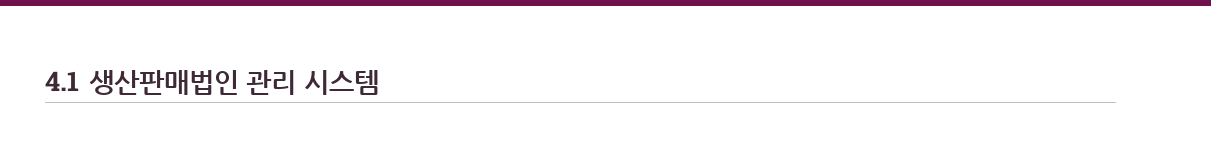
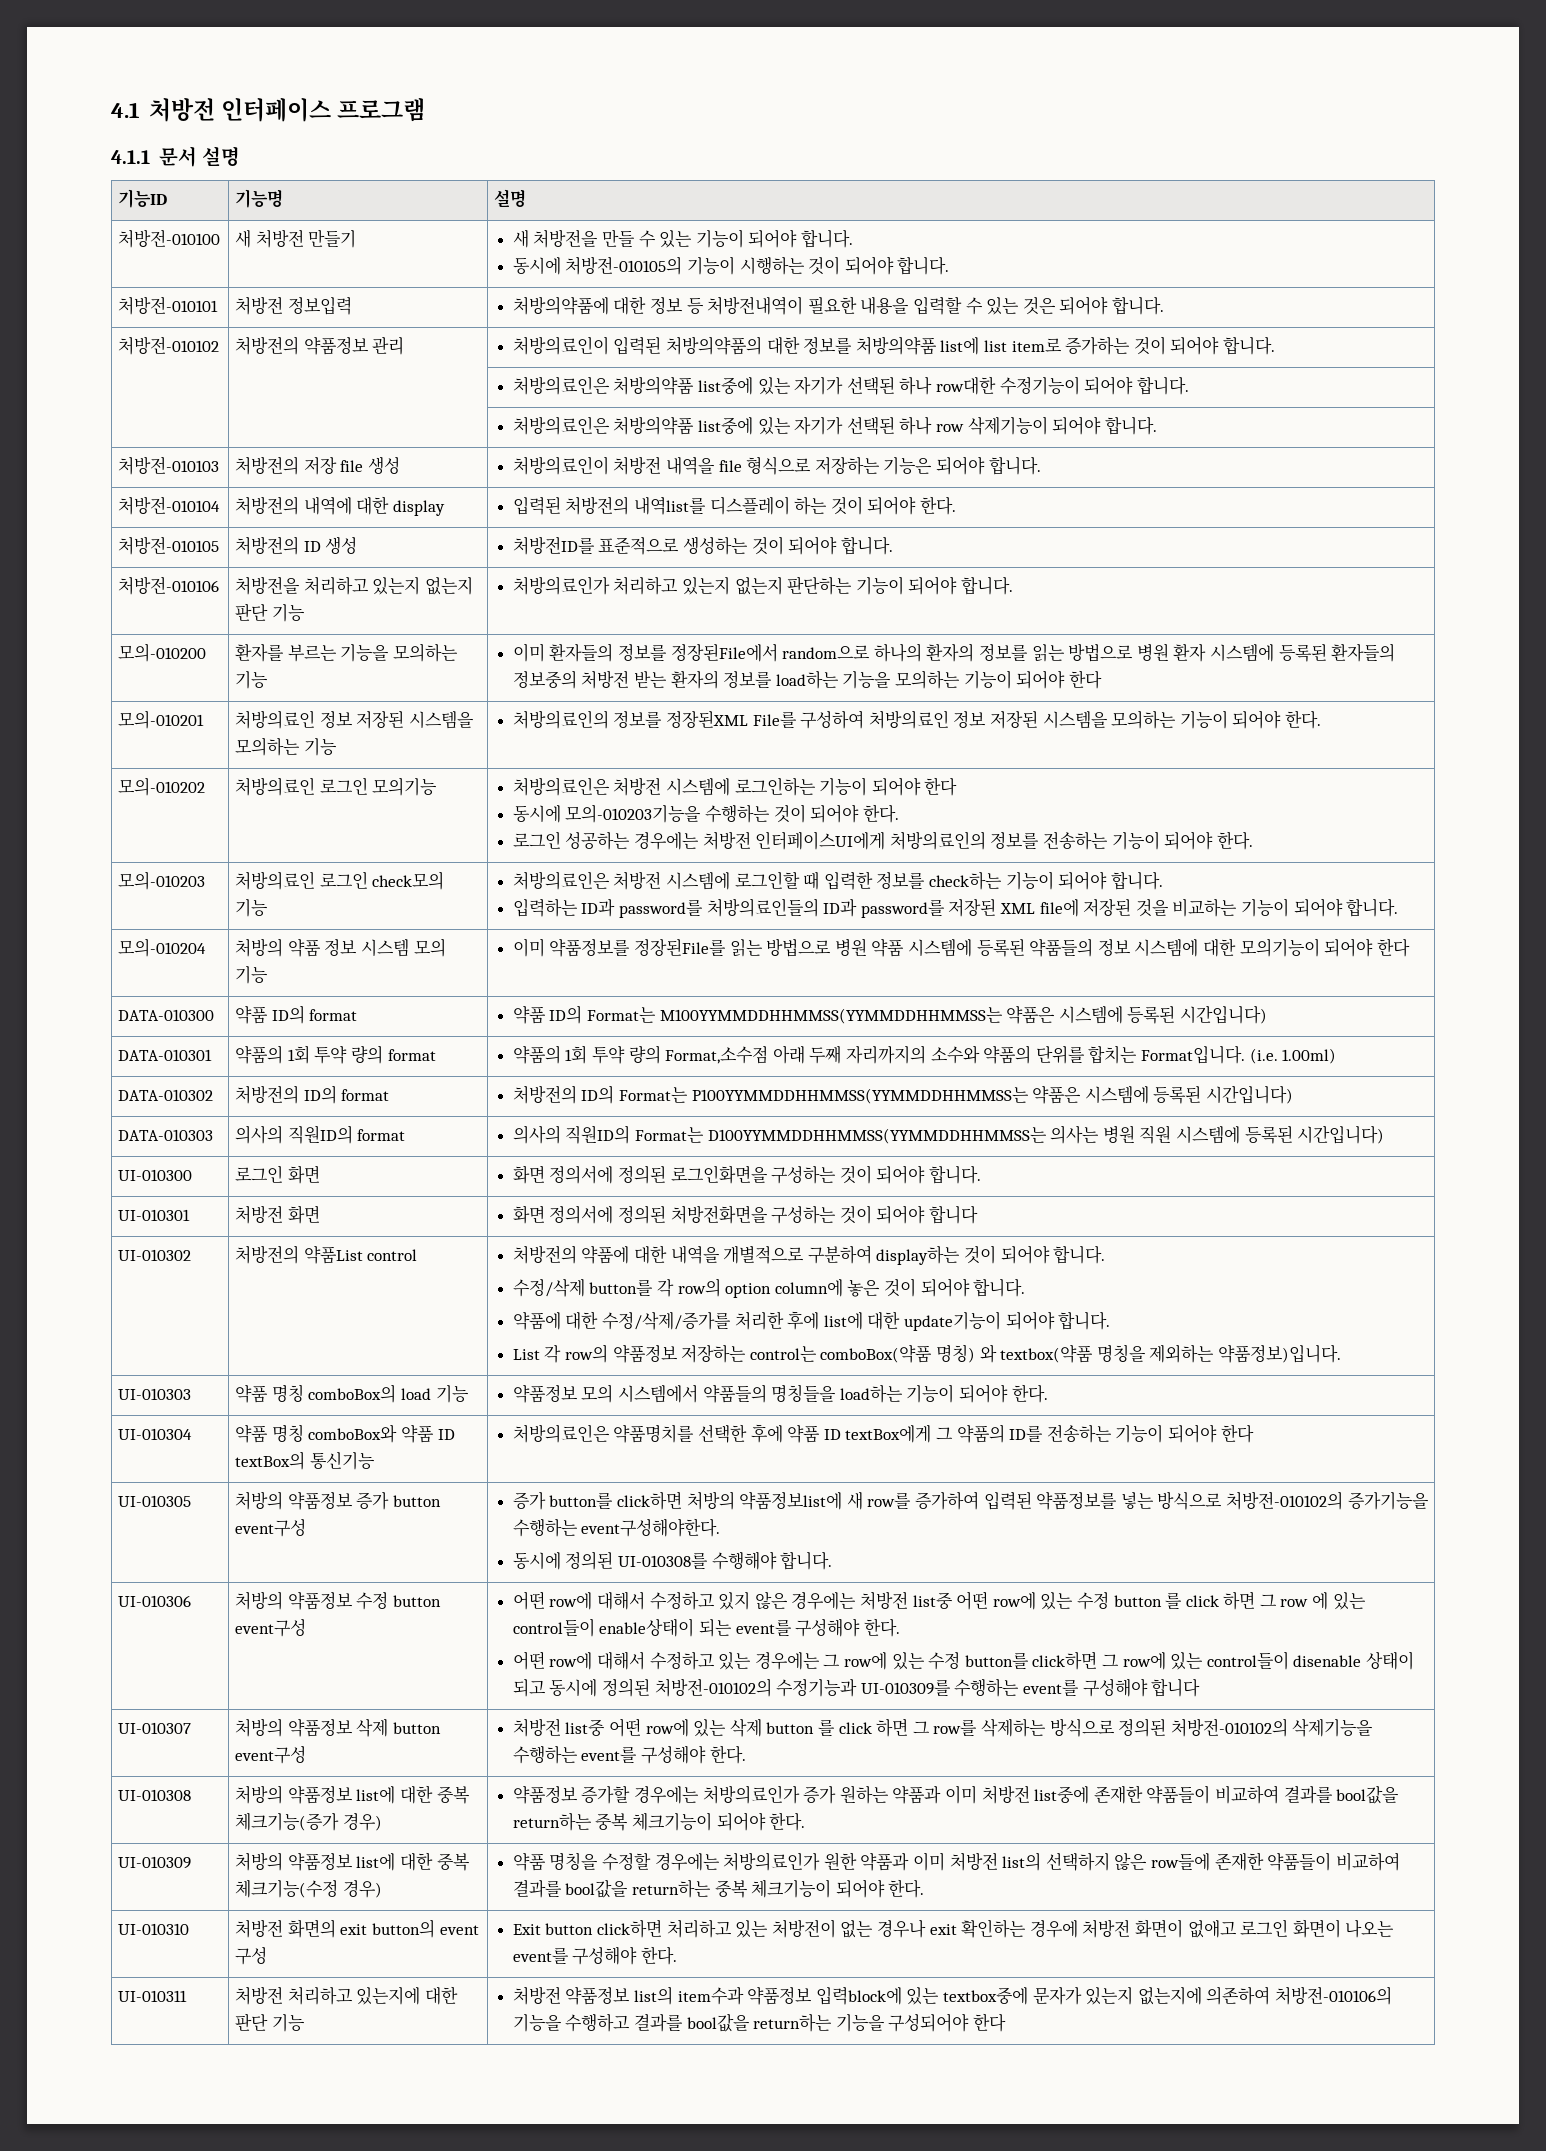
- 4.1 생산판매법인 관리 시스템
+ 4.1 처방전 인터페이스 프로그램
+ 4.1.1 문서 설명
+ 기능ID | 기능명 | 설명
+ 처방전-010100 | 새 처방전 만들기 | 새 처방전을 만들 수 있는 기능이 되어야 합니다.
+ 동시에 처방전-010105의 기능이 시행하는 것이 되어야 합니다.
+ 처방전-010101 | 처방전 정보입력 | 처방의약품에 대한 정보 등 처방전내역이 필요한 내용을 입력할 수 있는 것은 되어야 합니다.
+ 처방전-010102 | 처방전의 약품정보 관리 | 처방의료인이 입력된 처방의약품의 대한 정보를 처방의약품 list에 list item로 증가하는 것이 되어야 합니다.
+ | | 처방의료인은 처방의약품 list중에 있는 자기가 선택된 하나 row대한 수정기능이 되어야 합니다.
+ | | 처방의료인은 처방의약품 list중에 있는 자기가 선택된 하나 row 삭제기능이 되어야 합니다.
+ 처방전-010103 | 처방전의 저장 file 생성 | 처방의료인이 처방전 내역을 file 형식으로 저장하는 기능은 되어야 합니다.
+ 처방전-010104 | 처방전의 내역에 대한 display | 입력된 처방전의 내역list를 디스플레이 하는 것이 되어야 한다.
+ 처방전-010105 | 처방전의 ID 생성 | 처방전ID를 표준적으로 생성하는 것이 되어야 합니다.
+ 처방전-010106 | 처방전을 처리하고 있는지 없는지 판단 기능 | 처방의료인가 처리하고 있는지 없는지 판단하는 기능이 되어야 합니다.
+ 모의-010200 | 환자를 부르는 기능을 모의하는 기능 | 이미 환자들의 정보를 정장된File에서 random으로 하나의 환자의 정보를 읽는 방법으로 병원 환자 시스템에 등록된 환자들의 정보중의 처방전 받는 환자의 정보를 load하는 기능을 모의하는 기능이 되어야 한다
+ 모의-010201 | 처방의료인 정보 저장된 시스템을 모의하는 기능 | 처방의료인의 정보를 정장된XML File를 구성하여 처방의료인 정보 저장된 시스템을 모의하는 기능이 되어야 한다.
+ 모의-010202 | 처방의료인 로그인 모의기능 | 처방의료인은 처방전 시스템에 로그인하는 기능이 되어야 한다
+ 동시에 모의-010203기능을 수행하는 것이 되어야 한다.
+ 로그인 성공하는 경우에는 처방전 인터페이스UI에게 처방의료인의 정보를 전송하는 기능이 되어야 한다.
+ 모의-010203 | 처방의료인 로그인 check모의 기능 | 처방의료인은 처방전 시스템에 로그인할 때 입력한 정보를 check하는 기능이 되어야 합니다.
+ 입력하는 ID과 password를 처방의료인들의 ID과 password를 저장된 XML file에 저장된 것을 비교하는 기능이 되어야 합니다.
+ 모의-010204 | 처방의 약품 정보 시스템 모의 기능 | 이미 약품정보를 정장된File를 읽는 방법으로 병원 약품 시스템에 등록된 약품들의 정보 시스템에 대한 모의기능이 되어야 한다
+ DATA-010300 | 약품 ID의 format | 약품 ID의 Format는 M100YYMMDDHHMMSS(YYMMDDHHMMSS는 약품은 시스템에 등록된 시간입니다)
+ DATA-010301 | 약품의 1회 투약 량의 format | 약품의 1회 투약 량의 Format,소수점 아래 두째 자리까지의 소수와 약품의 단위를 합치는 Format입니다. (i.e. 1.00ml)
+ DATA-010302 | 처방전의 ID의 format | 처방전의 ID의 Format는 P100YYMMDDHHMMSS(YYMMDDHHMMSS는 약품은 시스템에 등록된 시간입니다)
+ DATA-010303 | 의사의 직원ID의 format | 의사의 직원ID의 Format는 D100YYMMDDHHMMSS(YYMMDDHHMMSS는 의사는 병원 직원 시스템에 등록된 시간입니다)
+ UI-010300 | 로그인 화면 | 화면 정의서에 정의된 로그인화면을 구성하는 것이 되어야 합니다.
+ UI-010301 | 처방전 화면 | 화면 정의서에 정의된 처방전화면을 구성하는 것이 되어야 합니다
+ UI-010302 | 처방전의 약품List control | 처방전의 약품에 대한 내역을 개별적으로 구분하여 display하는 것이 되어야 합니다.
+ 수정/삭제 button를 각 row의 option column에 놓은 것이 되어야 합니다.
+ 약품에 대한 수정/삭제/증가를 처리한 후에 list에 대한 update기능이 되어야 합니다.
+ List 각 row의 약품정보 저장하는 control는 comboBox(약품 명칭) 와 textbox(약품 명칭을 제외하는 약품정보)입니다.
+ UI-010303 | 약품 명칭 comboBox의 load 기능 | 약품정보 모의 시스템에서 약품들의 명칭들을 load하는 기능이 되어야 한다.
+ UI-010304 | 약품 명칭 comboBox와 약품 ID textBox의 통신기능 | 처방의료인은 약품명치를 선택한 후에 약품 ID textBox에게 그 약품의 ID를 전송하는 기능이 되어야 한다
+ UI-010305 | 처방의 약품정보 증가 button event구성 | 증가 button를 click하면 처방의 약품정보list에 새 row를 증가하여 입력된 약품정보를 넣는 방식으로 처방전-010102의 증가기능을 수행하는 event구성해야한다.
+ 동시에 정의된 UI-010308를 수행해야 합니다.
+ UI-010306 | 처방의 약품정보 수정 button event구성 | 어떤 row에 대해서 수정하고 있지 않은 경우에는 처방전 list중 어떤 row에 있는 수정 button 를 click 하면 그 row 에 있는 control들이 enable상태이 되는 event를 구성해야 한다.
+ 어떤 row에 대해서 수정하고 있는 경우에는 그 row에 있는 수정 button를 click하면 그 row에 있는 control들이 disenable 상태이 되고 동시에 정의된 처방전-010102의 수정기능과 UI-010309를 수행하는 event를 구성해야 합니다
+ UI-010307 | 처방의 약품정보 삭제 button event구성 | 처방전 list중 어떤 row에 있는 삭제 button 를 click 하면 그 row를 삭제하는 방식으로 정의된 처방전-010102의 삭제기능을 수행하는 event를 구성해야 한다.
+ UI-010308 | 처방의 약품정보 list에 대한 중복 체크기능(증가 경우) | 약품정보 증가할 경우에는 처방의료인가 증가 원하는 약품과 이미 처방전 list중에 존재한 약품들이 비교하여 결과를 bool값을 return하는 중복 체크기능이 되어야 한다.
+ UI-010309 | 처방의 약품정보 list에 대한 중복 체크기능(수정 경우) | 약품 명칭을 수정할 경우에는 처방의료인가 원한 약품과 이미 처방전 list의 선택하지 않은 row들에 존재한 약품들이 비교하여 결과를 bool값을 return하는 중복 체크기능이 되어야 한다.
+ UI-010310 | 처방전 화면의 exit button의 event 구성 | Exit button click하면 처리하고 있는 처방전이 없는 경우나 exit 확인하는 경우에 처방전 화면이 없애고 로그인 화면이 나오는 event를 구성해야 한다.
+ UI-010311 | 처방전 처리하고 있는지에 대한 판단 기능 | 처방전 약품정보 list의 item수과 약품정보 입력block에 있는 textbox중에 문자가 있는지 없는지에 의존하여 처방전-010106의 기능을 수행하고 결과를 bool값을 return하는 기능을 구성되어야 한다

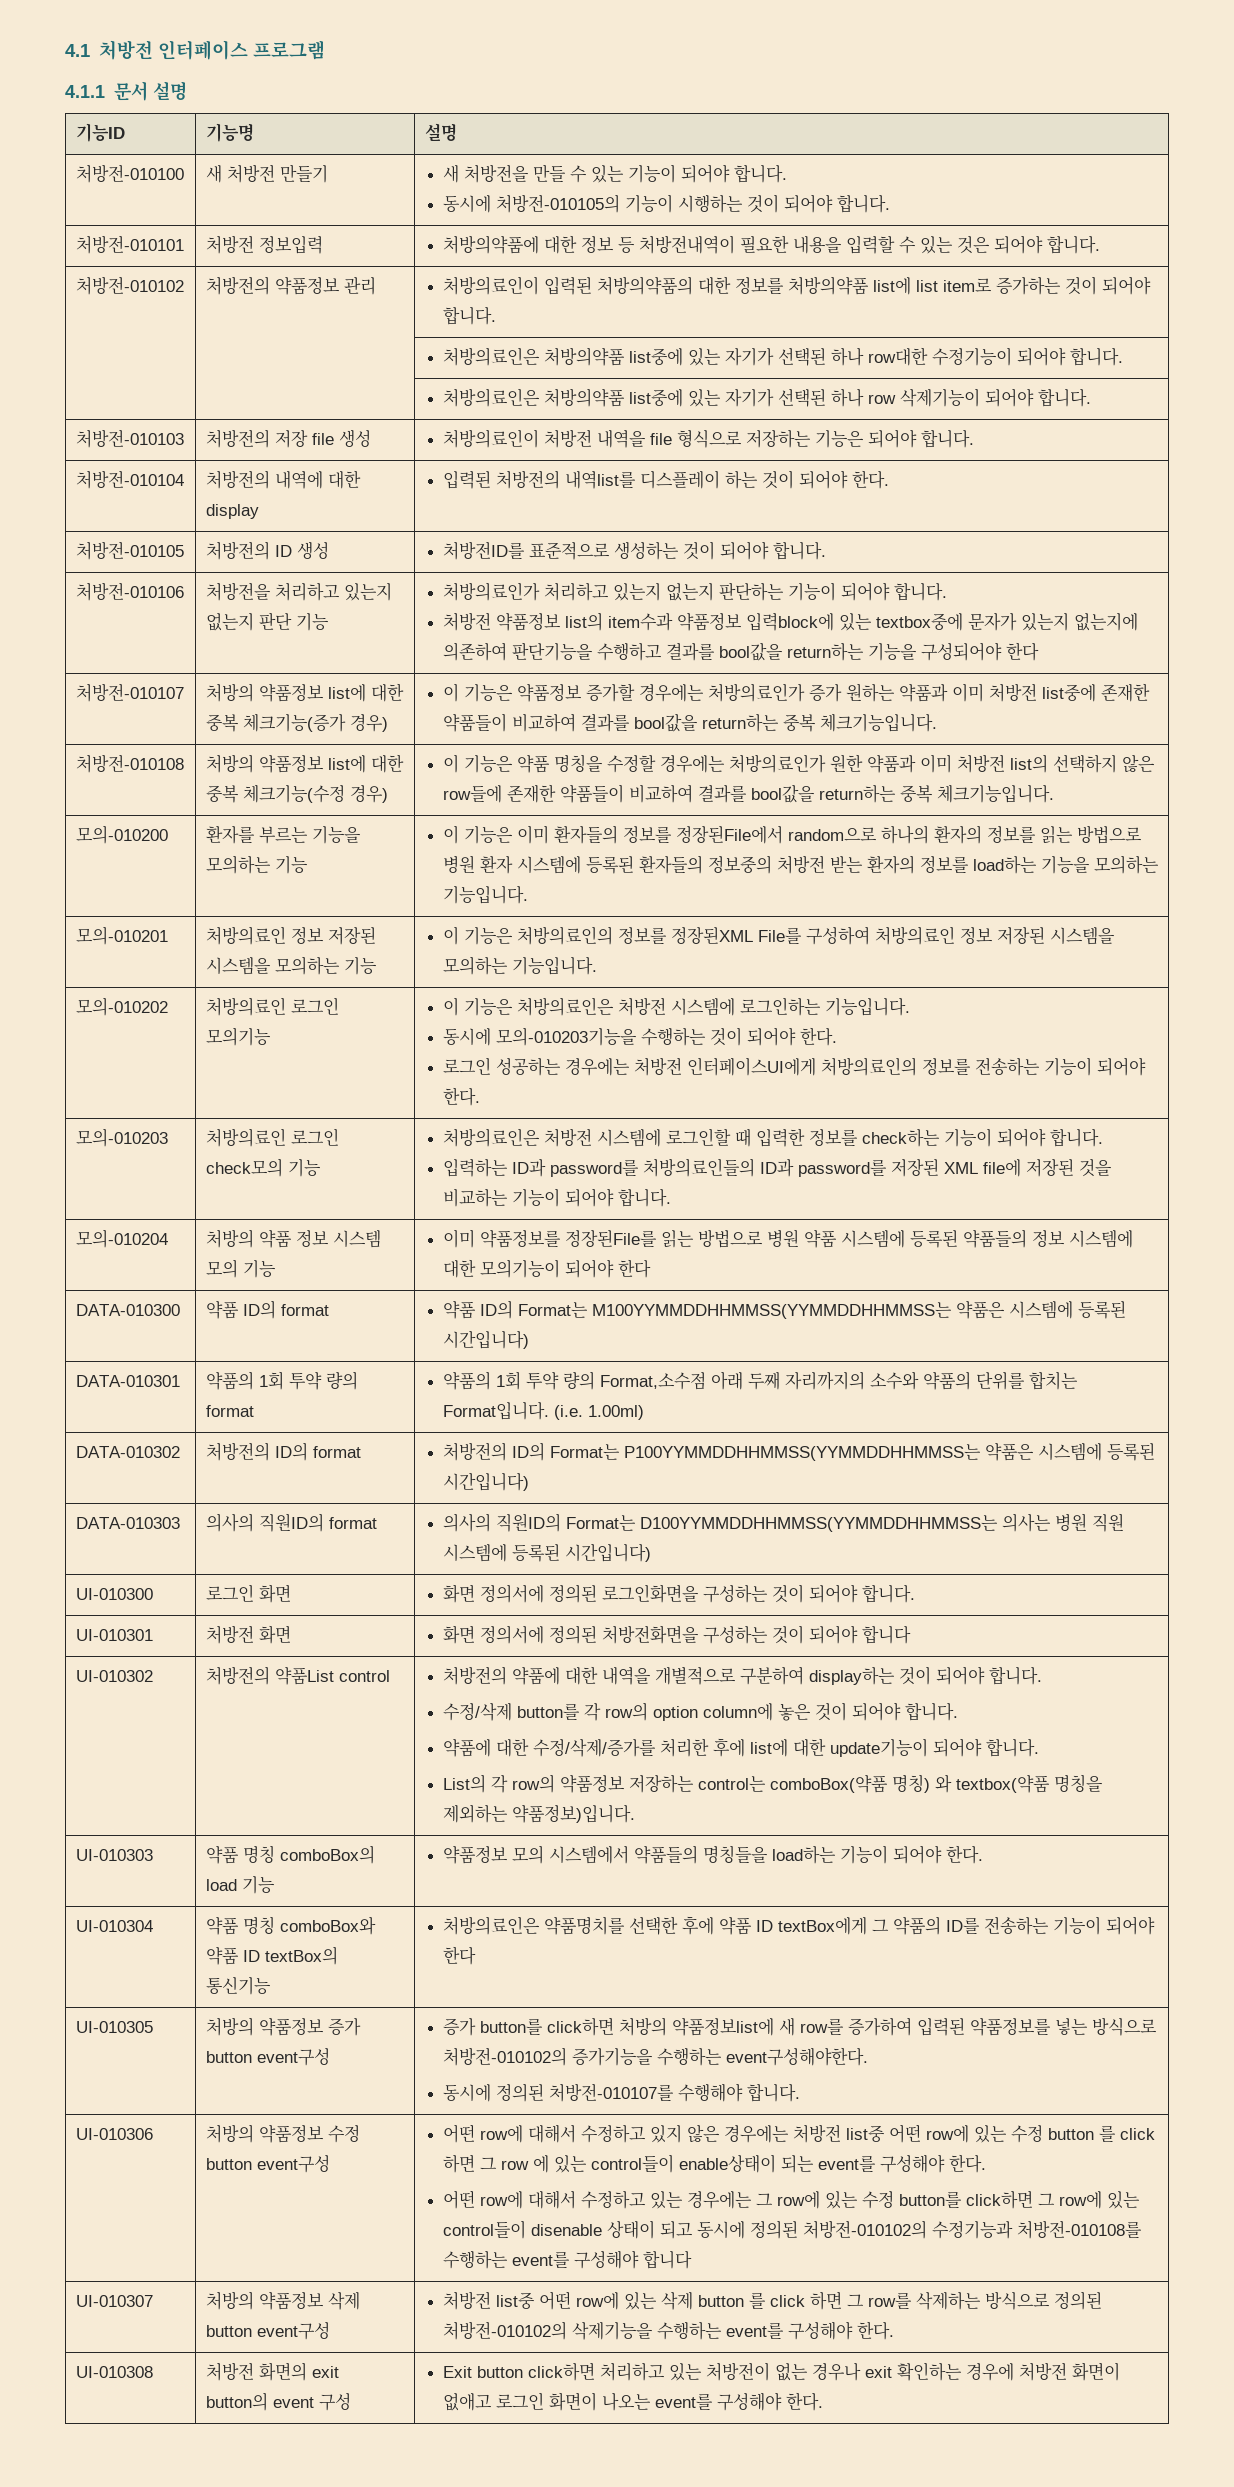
  처방전-010106 | 처방전을 처리하고 있는지 없는지 판단 기능 | 처방의료인가 처리하고 있는지 없는지 판단하는 기능이 되어야 합니다.
+ 처방전 약품정보 list의 item수과 약품정보 입력block에 있는 textbox중에 문자가 있는지 없는지에 의존하여 판단기능을 수행하고 결과를 bool값을 return하는 기능을 구성되어야 한다
+ 처방전-010107 | 처방의 약품정보 list에 대한 중복 체크기능(증가 경우) | 이 기능은 약품정보 증가할 경우에는 처방의료인가 증가 원하는 약품과 이미 처방전 list중에 존재한 약품들이 비교하여 결과를 bool값을 return하는 중복 체크기능입니다.
+ 처방전-010108 | 처방의 약품정보 list에 대한 중복 체크기능(수정 경우) | 이 기능은 약품 명칭을 수정할 경우에는 처방의료인가 원한 약품과 이미 처방전 list의 선택하지 않은 row들에 존재한 약품들이 비교하여 결과를 bool값을 return하는 중복 체크기능입니다.
- 모의-010200 | 환자를 부르는 기능을 모의하는 기능 | 이미 환자들의 정보를 정장된File에서 random으로 하나의 환자의 정보를 읽는 방법으로 병원 환자 시스템에 등록된 환자들의 정보중의 처방전 받는 환자의 정보를 load하는 기능을 모의하는 기능이 되어야 한다
+ 모의-010200 | 환자를 부르는 기능을 모의하는 기능 | 이 기능은 이미 환자들의 정보를 정장된File에서 random으로 하나의 환자의 정보를 읽는 방법으로 병원 환자 시스템에 등록된 환자들의 정보중의 처방전 받는 환자의 정보를 load하는 기능을 모의하는 기능입니다.
- 모의-010201 | 처방의료인 정보 저장된 시스템을 모의하는 기능 | 처방의료인의 정보를 정장된XML File를 구성하여 처방의료인 정보 저장된 시스템을 모의하는 기능이 되어야 한다.
+ 모의-010201 | 처방의료인 정보 저장된 시스템을 모의하는 기능 | 이 기능은 처방의료인의 정보를 정장된XML File를 구성하여 처방의료인 정보 저장된 시스템을 모의하는 기능입니다.
- 모의-010202 | 처방의료인 로그인 모의기능 | 처방의료인은 처방전 시스템에 로그인하는 기능이 되어야 한다
+ 모의-010202 | 처방의료인 로그인 모의기능 | 이 기능은 처방의료인은 처방전 시스템에 로그인하는 기능입니다.
- List 각 row의 약품정보 저장하는 control는 comboBox(약품 명칭) 와 textbox(약품 명칭을 제외하는 약품정보)입니다.
+ List의 각 row의 약품정보 저장하는 control는 comboBox(약품 명칭) 와 textbox(약품 명칭을 제외하는 약품정보)입니다.
  UI-010305 | 처방의 약품정보 증가 button event구성 | 증가 button를 click하면 처방의 약품정보list에 새 row를 증가하여 입력된 약품정보를 넣는 방식으로 처방전-010102의 증가기능을 수행하는 event구성해야한다.
- 동시에 정의된 UI-010308를 수행해야 합니다.
+ 동시에 정의된 처방전-010107를 수행해야 합니다.
- 어떤 row에 대해서 수정하고 있는 경우에는 그 row에 있는 수정 button를 click하면 그 row에 있는 control들이 disenable 상태이 되고 동시에 정의된 처방전-010102의 수정기능과 UI-010309를 수행하는 event를 구성해야 합니다
+ 어떤 row에 대해서 수정하고 있는 경우에는 그 row에 있는 수정 button를 click하면 그 row에 있는 control들이 disenable 상태이 되고 동시에 정의된 처방전-010102의 수정기능과 처방전-010108를 수행하는 event를 구성해야 합니다
- UI-010308 | 처방의 약품정보 list에 대한 중복 체크기능(증가 경우) | 약품정보 증가할 경우에는 처방의료인가 증가 원하는 약품과 이미 처방전 list중에 존재한 약품들이 비교하여 결과를 bool값을 return하는 중복 체크기능이 되어야 한다.
- UI-010309 | 처방의 약품정보 list에 대한 중복 체크기능(수정 경우) | 약품 명칭을 수정할 경우에는 처방의료인가 원한 약품과 이미 처방전 list의 선택하지 않은 row들에 존재한 약품들이 비교하여 결과를 bool값을 return하는 중복 체크기능이 되어야 한다.
- UI-010310 | 처방전 화면의 exit button의 event 구성 | Exit button click하면 처리하고 있는 처방전이 없는 경우나 exit 확인하는 경우에 처방전 화면이 없애고 로그인 화면이 나오는 event를 구성해야 한다.
+ UI-010308 | 처방전 화면의 exit button의 event 구성 | Exit button click하면 처리하고 있는 처방전이 없는 경우나 exit 확인하는 경우에 처방전 화면이 없애고 로그인 화면이 나오는 event를 구성해야 한다.
- UI-010311 | 처방전 처리하고 있는지에 대한 판단 기능 | 처방전 약품정보 list의 item수과 약품정보 입력block에 있는 textbox중에 문자가 있는지 없는지에 의존하여 처방전-010106의 기능을 수행하고 결과를 bool값을 return하는 기능을 구성되어야 한다

